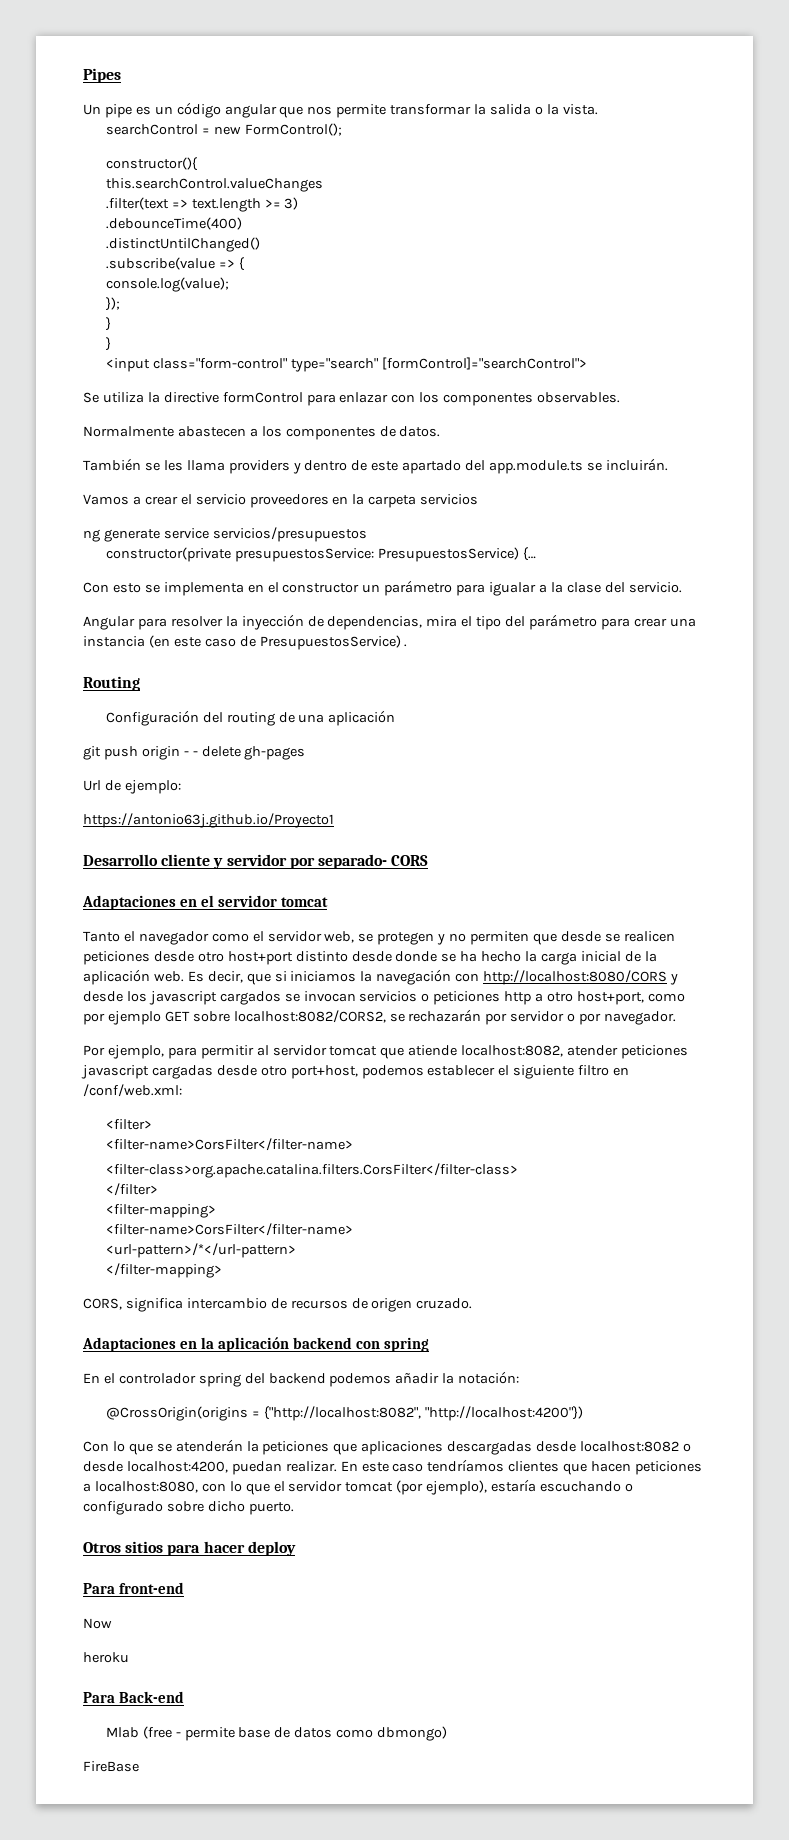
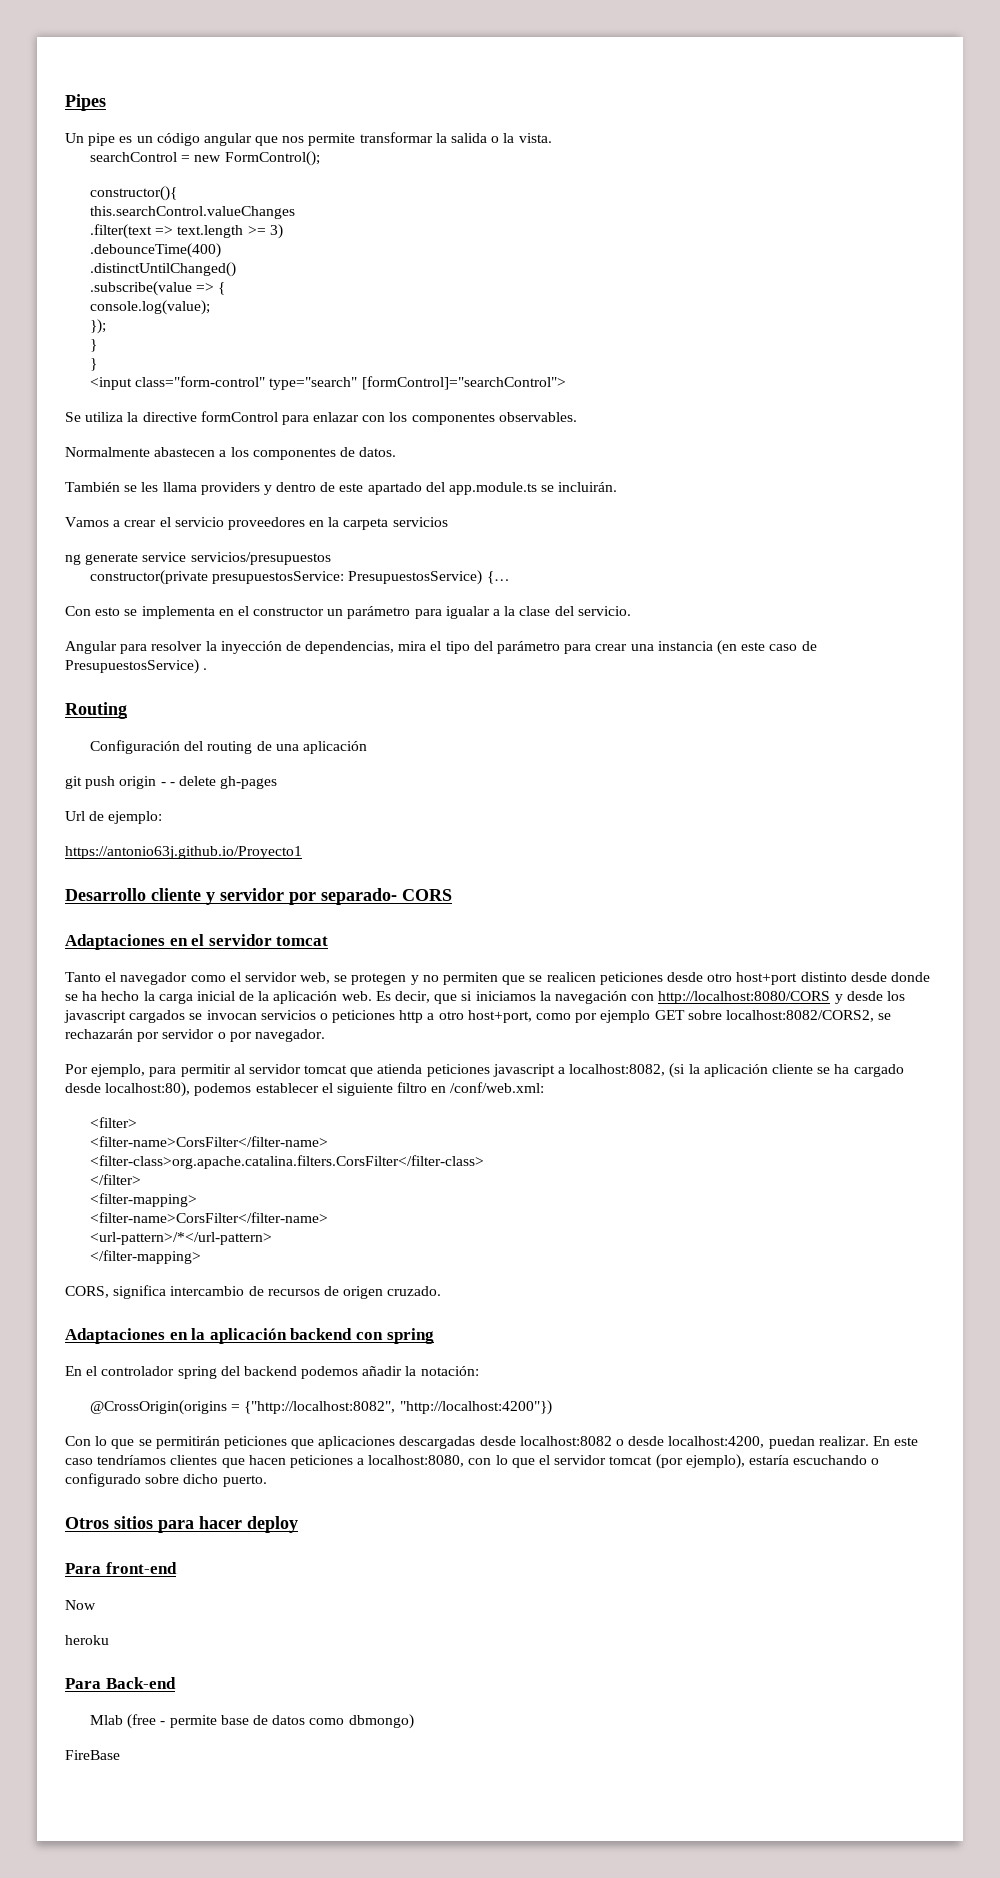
- Tanto el navegador como el servidor web, se protegen y no permiten que desde se realicen peticiones desde otro host+port distinto desde donde se ha hecho la carga inicial de la aplicación web.
+ Tanto el navegador como el servidor web, se protegen y no permiten que se realicen peticiones desde otro host+port distinto desde donde se ha hecho la carga inicial de la aplicación web.
- Por ejemplo, para permitir al servidor tomcat que atiende localhost:8082, atender peticiones javascript cargadas desde otro port+host, podemos establecer el siguiente filtro en /conf/web.xml:
+ Por ejemplo, para permitir al servidor tomcat que atienda peticiones javascript a localhost:8082, (si la aplicación cliente se ha cargado desde localhost:80), podemos establecer el siguiente filtro en /conf/web.xml:
- Con lo que se atenderán la peticiones que aplicaciones descargadas desde localhost:8082 o desde localhost:4200, puedan realizar.
+ Con lo que se permitirán peticiones que aplicaciones descargadas desde localhost:8082 o desde localhost:4200, puedan realizar.

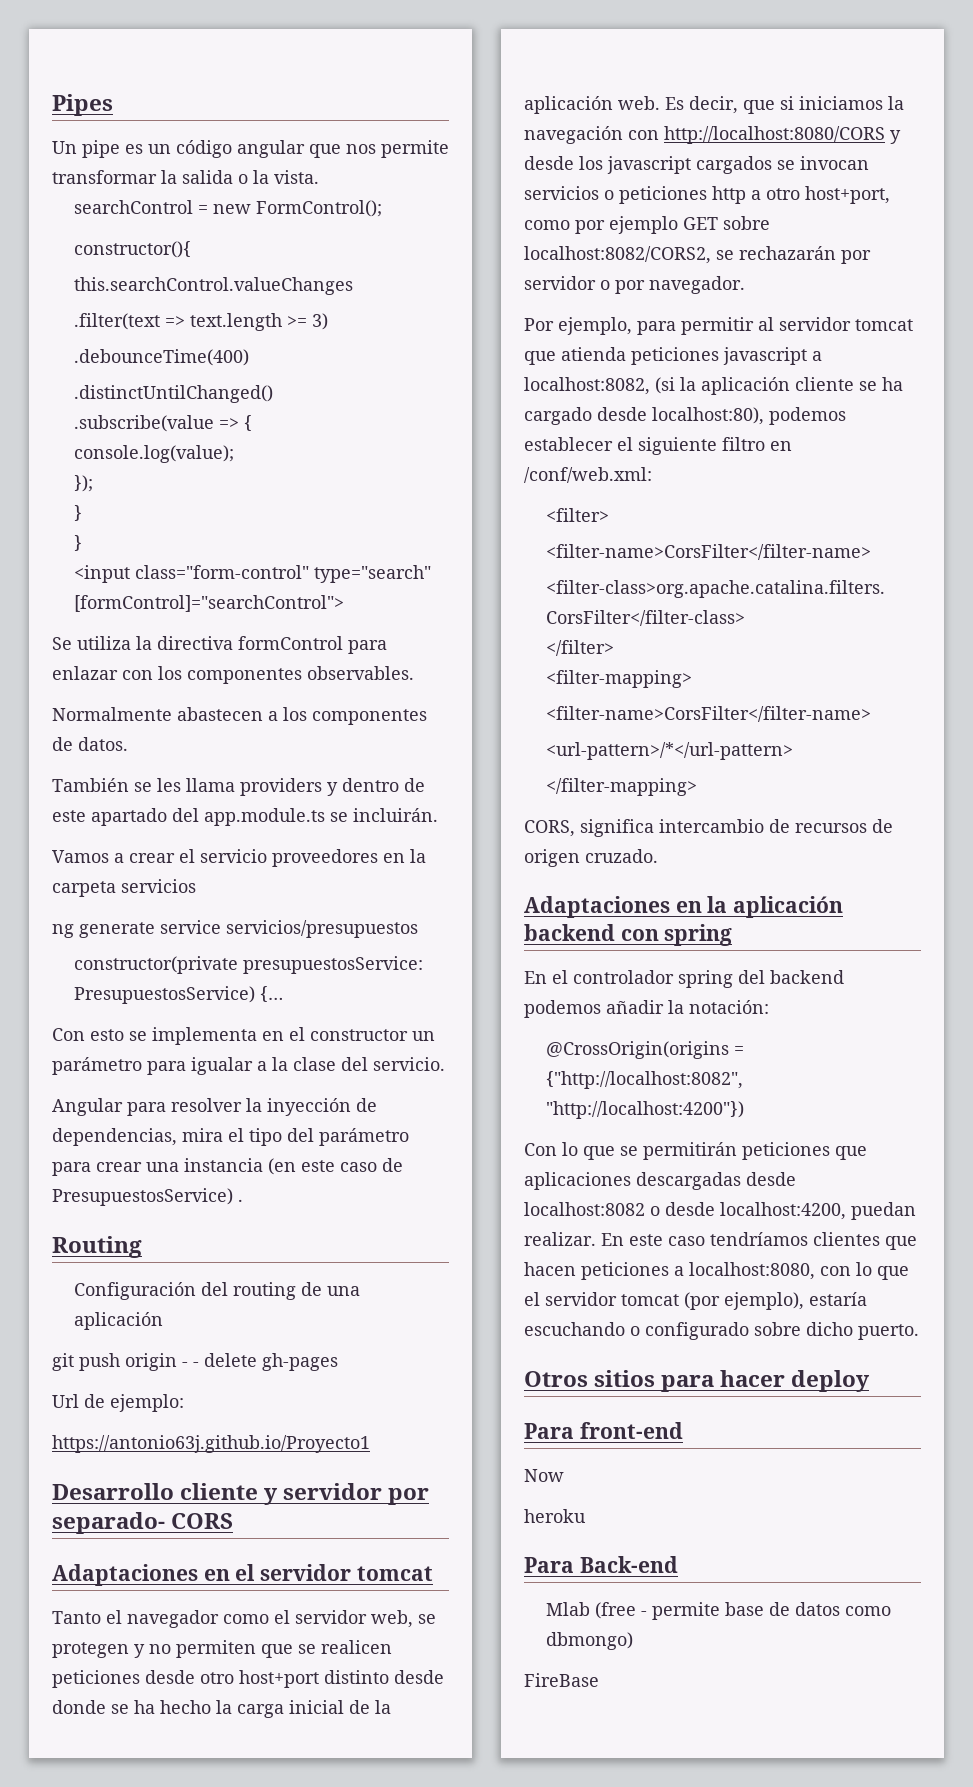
- Se utiliza la directive formControl para enlazar con los componentes observables.
+ Se utiliza la directiva formControl para enlazar con los componentes observables.

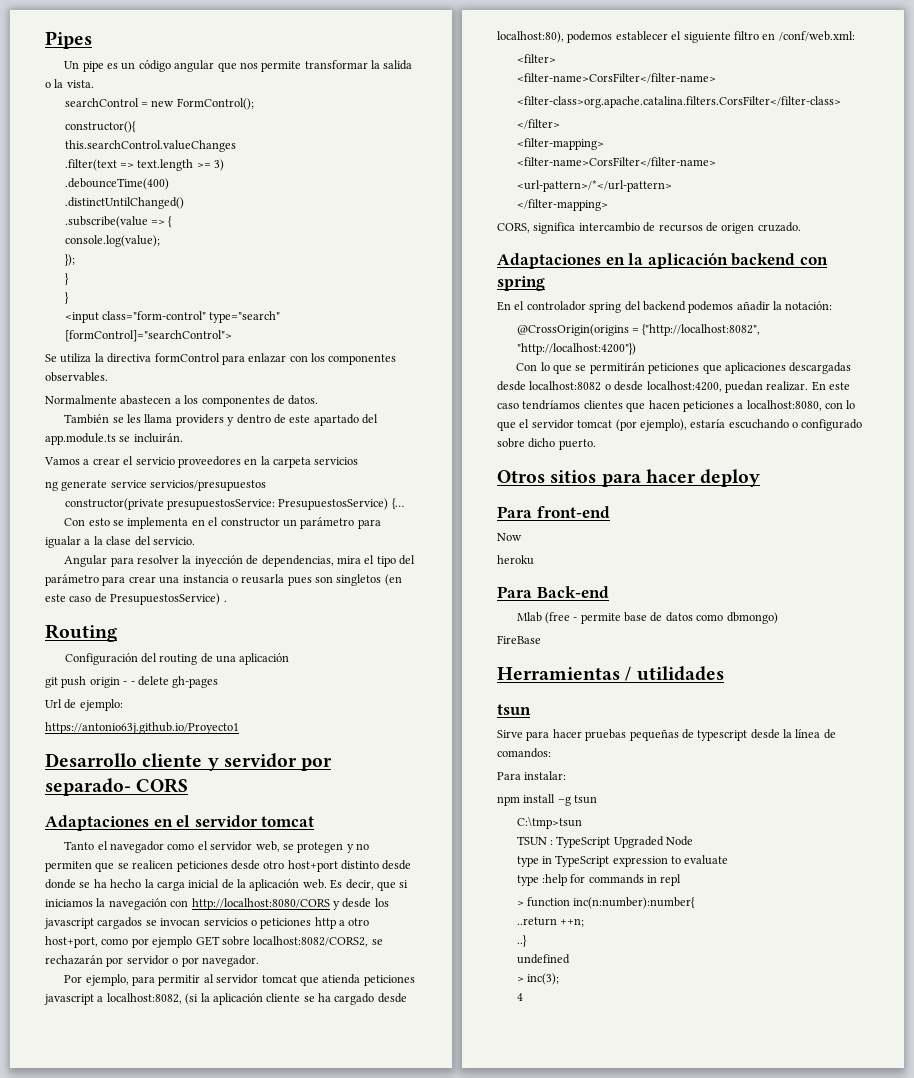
- Angular para resolver la inyección de dependencias, mira el tipo del parámetro para crear una instancia (en este caso de PresupuestosService) .
+ Angular para resolver la inyección de dependencias, mira el tipo del parámetro para crear una instancia o reusarla pues son singletos (en este caso de PresupuestosService) .
+ Herramientas / utilidades
+ tsun
+ Sirve para hacer pruebas pequeñas de typescript desde la línea de comandos:
+ Para instalar:
+ npm install –g tsun
+ C:\tmp>tsun
+ TSUN : TypeScript Upgraded Node
+ type in TypeScript expression to evaluate
+ type :help for commands in repl
+ > function inc(n:number):number{
+ ..return ++n;
+ ..}
+ undefined
+ > inc(3);
+ 4

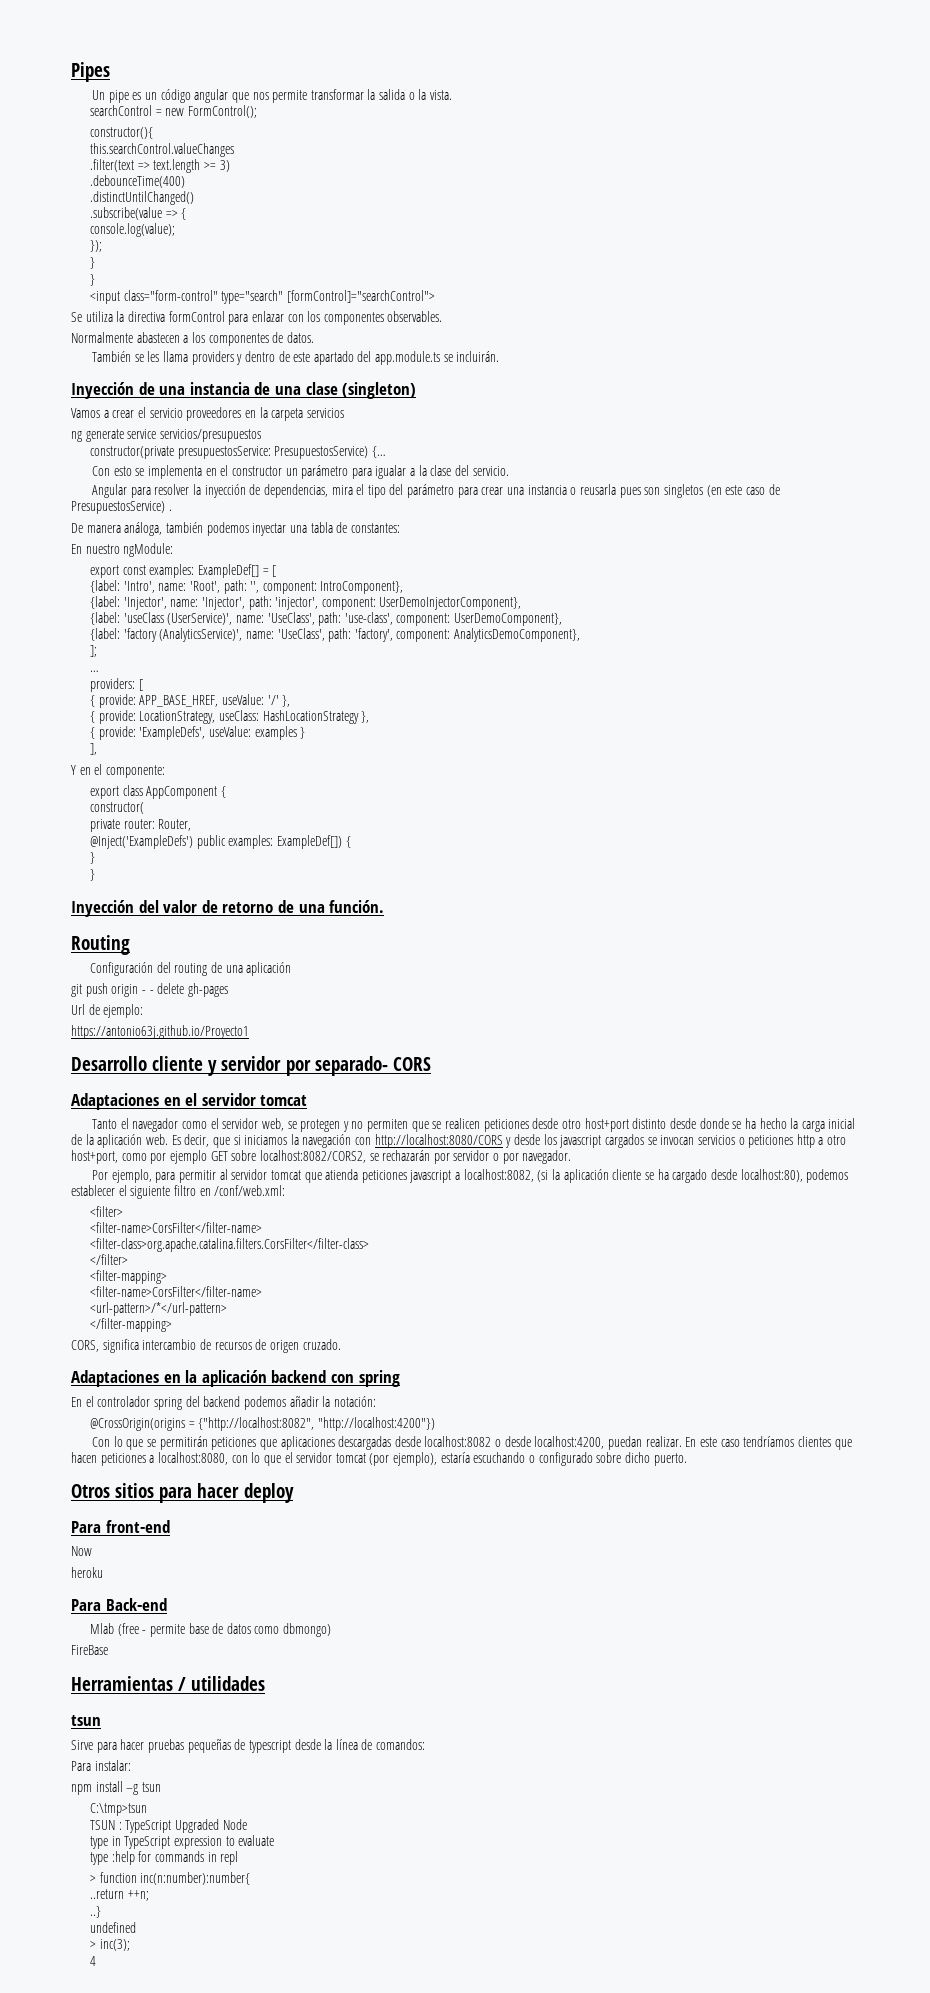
+ Inyección de una instancia de una clase (singleton)
+ De manera análoga, también podemos inyectar una tabla de constantes:
+ En nuestro ngModule:
+ export const examples: ExampleDef[] = [
+ {label: 'Intro', name: 'Root', path: '', component: IntroComponent},
+ {label: 'Injector', name: 'Injector', path: 'injector', component: UserDemoInjectorComponent},
+ {label: 'useClass (UserService)', name: 'UseClass', path: 'use-class', component: UserDemoComponent},
+ {label: 'factory (AnalyticsService)', name: 'UseClass', path: 'factory', component: AnalyticsDemoComponent},
+ ];
+ …
+ providers: [
+ { provide: APP_BASE_HREF, useValue: '/' },
+ { provide: LocationStrategy, useClass: HashLocationStrategy },
+ { provide: 'ExampleDefs', useValue: examples }
+ ],
+ Y en el componente:
+ export class AppComponent {
+ constructor(
+ private router: Router,
+ @Inject('ExampleDefs') public examples: ExampleDef[]) {
+ }
+ }
+ Inyección del valor de retorno de una función.

